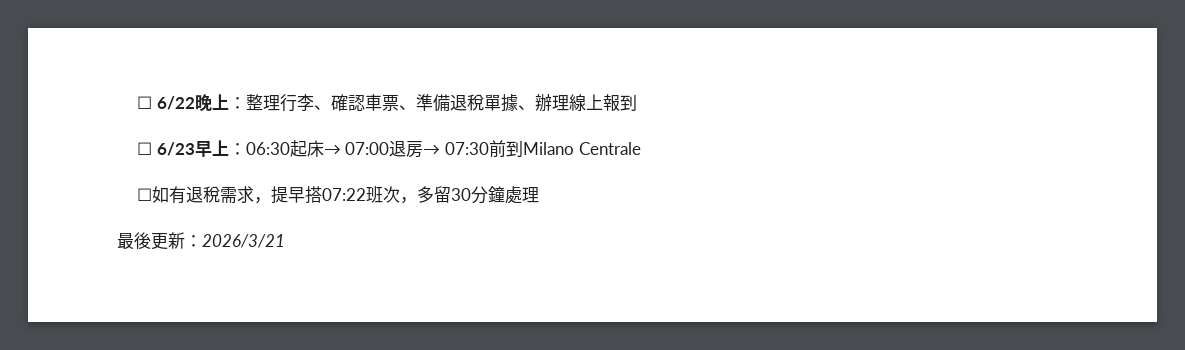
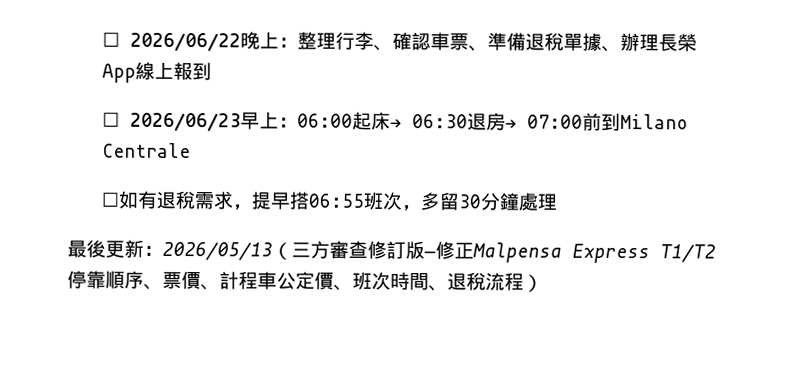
- ☐ 6/22晚上：整理行李、確認車票、準備退稅單據、辦理線上報到
+ ☐ 2026/06/22晚上：整理行李、確認車票、準備退稅單據、辦理長榮App線上報到
- ☐ 6/23早上：06:30起床→ 07:00退房→ 07:30前到Milano Centrale
+ ☐ 2026/06/23早上：06:00起床→ 06:30退房→ 07:00前到Milano Centrale
- ☐如有退稅需求，提早搭07:22班次，多留30分鐘處理
+ ☐如有退稅需求，提早搭06:55班次，多留30分鐘處理
- 最後更新：2026/3/21
+ 最後更新：2026/05/13（三方審查修訂版—修正Malpensa Express T1/T2停靠順序、票價、計程車公定價、班次時間、退稅流程）

